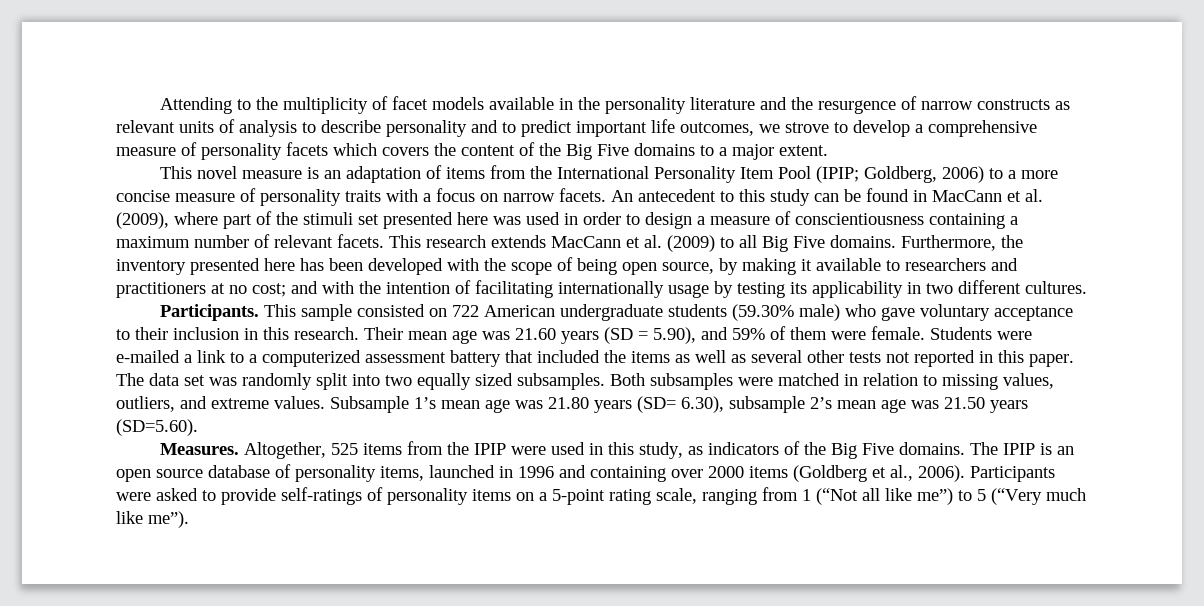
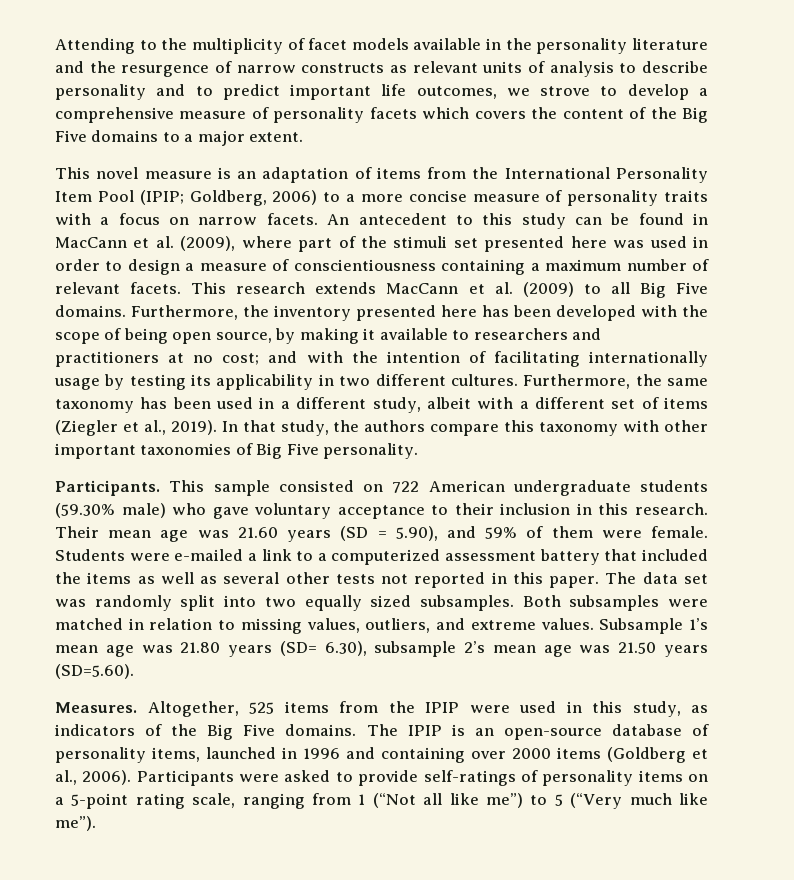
+ Furthermore, the same taxonomy has been used in a different study, albeit with a different set of items (Ziegler et al., 2019). In that study, the authors compare this taxonomy with other important taxonomies of Big Five personality.
- The IPIP is an open source database of personality items, launched in 1996 and containing over 2000 items (Goldberg et al., 2006).
+ The IPIP is an open-source database of personality items, launched in 1996 and containing over 2000 items (Goldberg et al., 2006).

